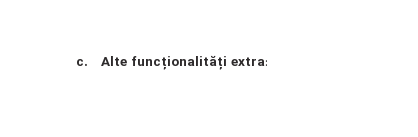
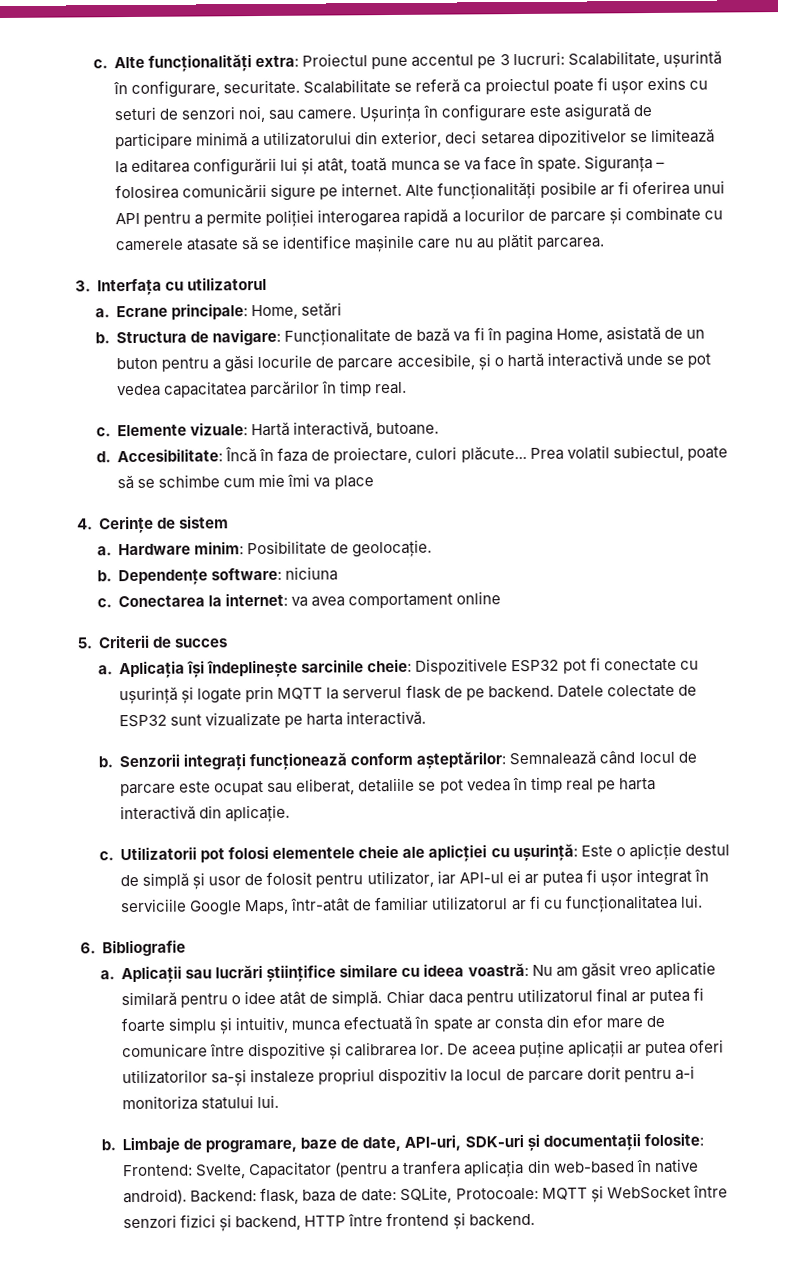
- Alte funcționalități extra:
+ Alte funcționalități extra: Proiectul pune accentul pe 3 lucruri: Scalabilitate, ușurintă în configurare, securitate. Scalabilitate se referă ca proiectul poate fi ușor exins cu seturi de senzori noi, sau camere. Ușurința în configurare este asigurată de participare minimă a utilizatorului din exterior, deci setarea dipozitivelor se limitează la editarea configurării lui și atât, toată munca se va face în spate. Siguranța – folosirea comunicării sigure pe internet. Alte funcționalități posibile ar fi oferirea unui API pentru a permite poliției interogarea rapidă a locurilor de parcare și combinate cu camerele atasate să se identifice mașinile care nu au plătit parcarea.
+ 3. Interfața cu utilizatorul
+ a. Ecrane principale: Home, setări
+ b. Structura de navigare: Funcționalitate de bază va fi în pagina Home, asistată de un buton pentru a găsi locurile de parcare accesibile, și o hartă interactivă unde se pot vedea capacitatea parcărilor în timp real.
+ c. Elemente vizuale: Hartă interactivă, butoane.
+ d. Accesibilitate: Încă în faza de proiectare, culori plăcute... Prea volatil subiectul, poate să se schimbe cum mie îmi va place
+ 4. Cerințe de sistem
+ a. Hardware minim: Posibilitate de geolocație.
+ b. Dependențe software: niciuna
+ c. Conectarea la internet: va avea comportament online
+ 5. Criterii de succes
+ a. Aplicația își îndeplinește sarcinile cheie: Dispozitivele ESP32 pot fi conectate cu ușurință și logate prin MQTT la serverul flask de pe backend. Datele colectate de ESP32 sunt vizualizate pe harta interactivă.
+ b. Senzorii integrați funcționează conform așteptărilor: Semnalează când locul de parcare este ocupat sau eliberat, detaliile se pot vedea în timp real pe harta interactivă din aplicație.
+ c. Utilizatorii pot folosi elementele cheie ale aplicției cu ușurință: Este o aplicție destul de simplă și usor de folosit pentru utilizator, iar API-ul ei ar putea fi ușor integrat în serviciile Google Maps, într-atât de familiar utilizatorul ar fi cu funcționalitatea lui.
+ 6. Bibliografie
+ a. Aplicații sau lucrări științifice similare cu ideea voastră: Nu am găsit vreo aplicatie similară pentru o idee atât de simplă. Chiar daca pentru utilizatorul final ar putea fi foarte simplu și intuitiv, munca efectuată în spate ar consta din efor mare de comunicare între dispozitive și calibrarea lor. De aceea puține aplicații ar putea oferi utilizatorilor sa-și instaleze propriul dispozitiv la locul de parcare dorit pentru a-i monitoriza statului lui.
+ b. Limbaje de programare, baze de date, API-uri, SDK-uri și documentații folosite: Frontend: Svelte, Capacitator (pentru a tranfera aplicația din web-based în native android). Backend: flask, baza de date: SQLite, Protocoale: MQTT și WebSocket între senzori fizici și backend, HTTP între frontend și backend.

